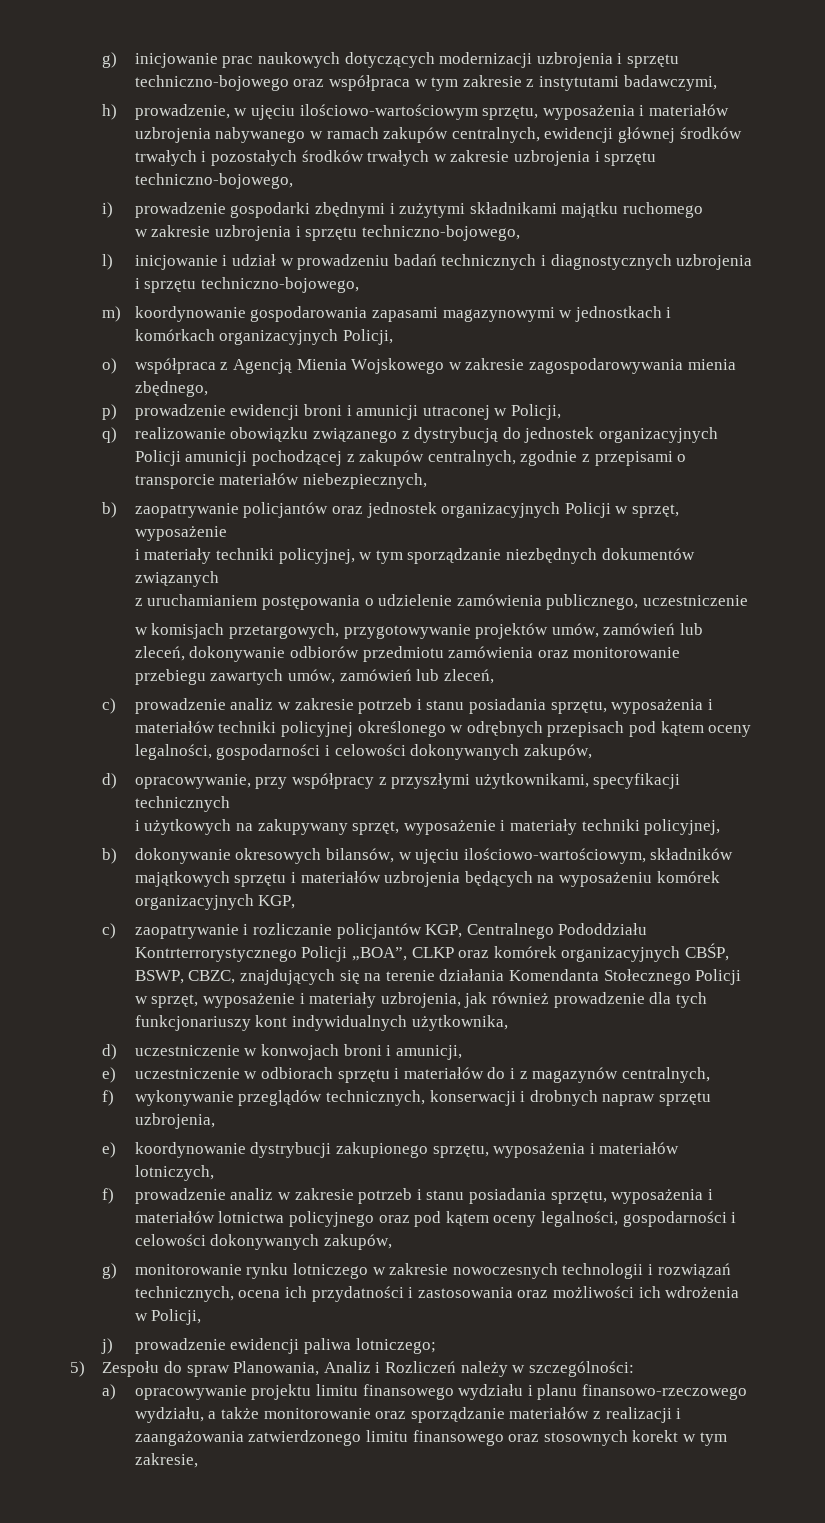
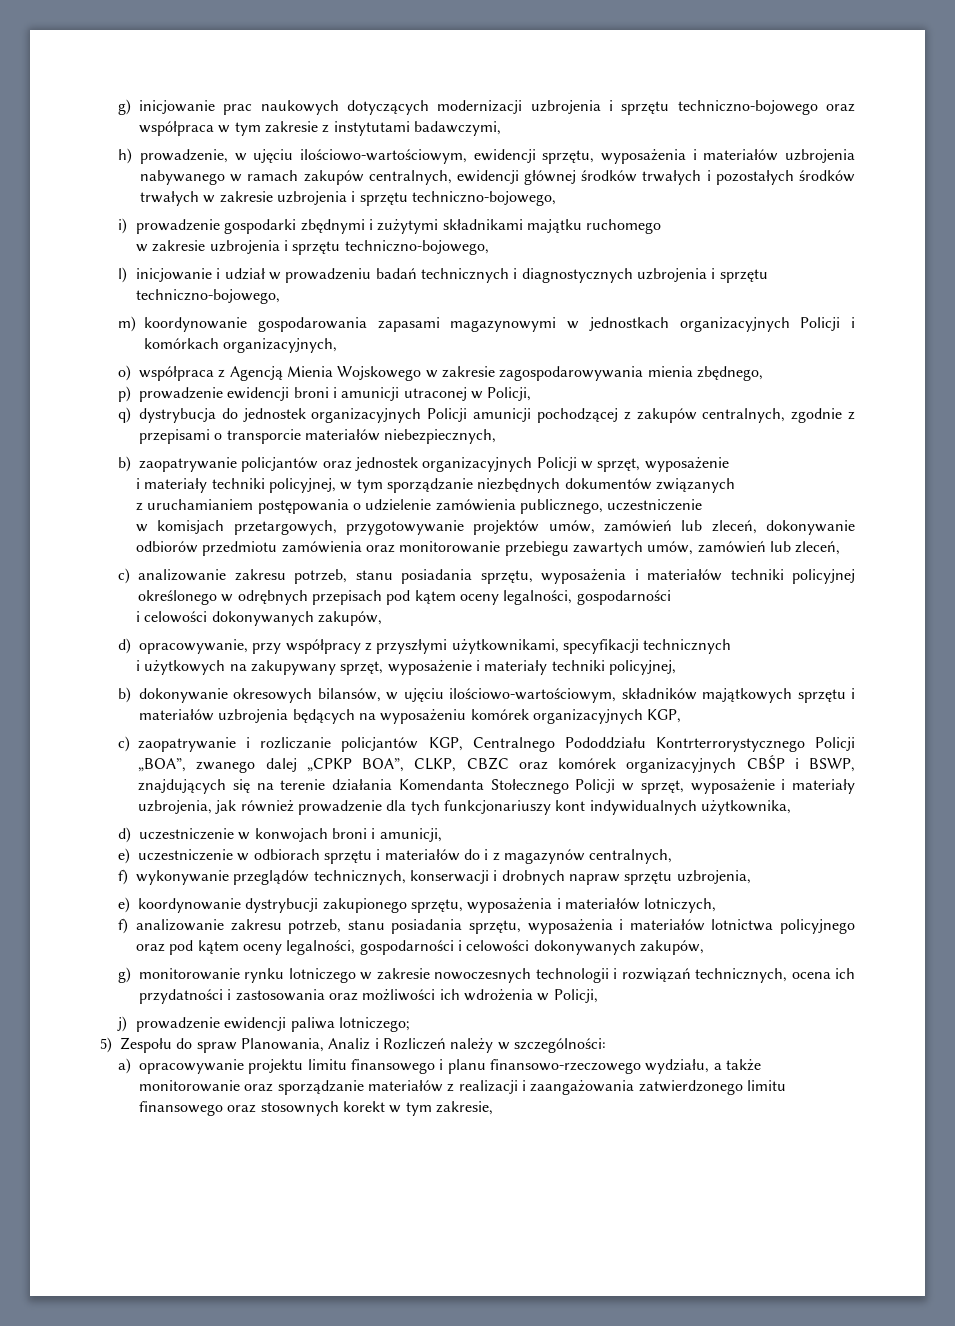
- h) prowadzenie, w ujęciu ilościowo-wartościowym sprzętu, wyposażenia i materiałów uzbrojenia nabywanego w ramach zakupów centralnych, ewidencji głównej środków trwałych i pozostałych środków trwałych w zakresie uzbrojenia i sprzętu techniczno-bojowego,
+ h) prowadzenie, w ujęciu ilościowo-wartościowym, ewidencji sprzętu, wyposażenia i materiałów uzbrojenia nabywanego w ramach zakupów centralnych, ewidencji głównej środków trwałych i pozostałych środków trwałych w zakresie uzbrojenia i sprzętu techniczno-bojowego,
- m) koordynowanie gospodarowania zapasami magazynowymi w jednostkach i komórkach organizacyjnych Policji,
+ m) koordynowanie gospodarowania zapasami magazynowymi w jednostkach organizacyjnych Policji i komórkach organizacyjnych,
- q) realizowanie obowiązku związanego z dystrybucją do jednostek organizacyjnych Policji amunicji pochodzącej z zakupów centralnych, zgodnie z przepisami o transporcie materiałów niebezpiecznych,
+ q) dystrybucja do jednostek organizacyjnych Policji amunicji pochodzącej z zakupów centralnych, zgodnie z przepisami o transporcie materiałów niebezpiecznych,
- c) prowadzenie analiz w zakresie potrzeb i stanu posiadania sprzętu, wyposażenia i materiałów techniki policyjnej określonego w odrębnych przepisach pod kątem oceny legalności, gospodarności i celowości dokonywanych zakupów,
+ c) analizowanie zakresu potrzeb, stanu posiadania sprzętu, wyposażenia i materiałów techniki policyjnej określonego w odrębnych przepisach pod kątem oceny legalności, gospodarności
+ i celowości dokonywanych zakupów,
- c) zaopatrywanie i rozliczanie policjantów KGP, Centralnego Pododdziału Kontrterrorystycznego Policji „BOA”, CLKP oraz komórek organizacyjnych CBŚP, BSWP, CBZC, znajdujących się na terenie działania Komendanta Stołecznego Policji w sprzęt, wyposażenie i materiały uzbrojenia, jak również prowadzenie dla tych funkcjonariuszy kont indywidualnych użytkownika,
+ c) zaopatrywanie i rozliczanie policjantów KGP, Centralnego Pododdziału Kontrterrorystycznego Policji „BOA”, zwanego dalej „CPKP BOA”, CLKP, CBZC oraz komórek organizacyjnych CBŚP i BSWP, znajdujących się na terenie działania Komendanta Stołecznego Policji w sprzęt, wyposażenie i materiały uzbrojenia, jak również prowadzenie dla tych funkcjonariuszy kont indywidualnych użytkownika,
- f) prowadzenie analiz w zakresie potrzeb i stanu posiadania sprzętu, wyposażenia i materiałów lotnictwa policyjnego oraz pod kątem oceny legalności, gospodarności i celowości dokonywanych zakupów,
+ f) analizowanie zakresu potrzeb, stanu posiadania sprzętu, wyposażenia i materiałów lotnictwa policyjnego oraz pod kątem oceny legalności, gospodarności i celowości dokonywanych zakupów,
- a) opracowywanie projektu limitu finansowego wydziału i planu finansowo-rzeczowego wydziału, a także monitorowanie oraz sporządzanie materiałów z realizacji i zaangażowania zatwierdzonego limitu finansowego oraz stosownych korekt w tym zakresie,
+ a) opracowywanie projektu limitu finansowego i planu finansowo-rzeczowego wydziału, a także monitorowanie oraz sporządzanie materiałów z realizacji i zaangażowania zatwierdzonego limitu finansowego oraz stosownych korekt w tym zakresie,

